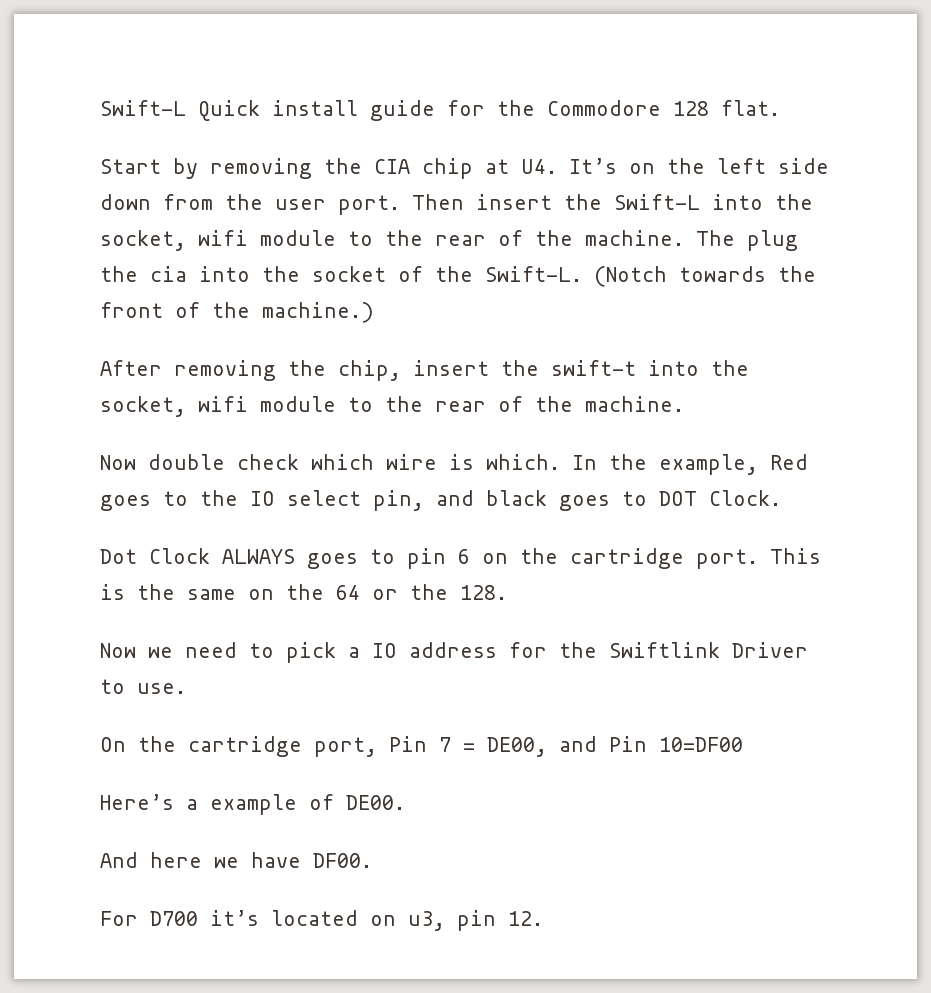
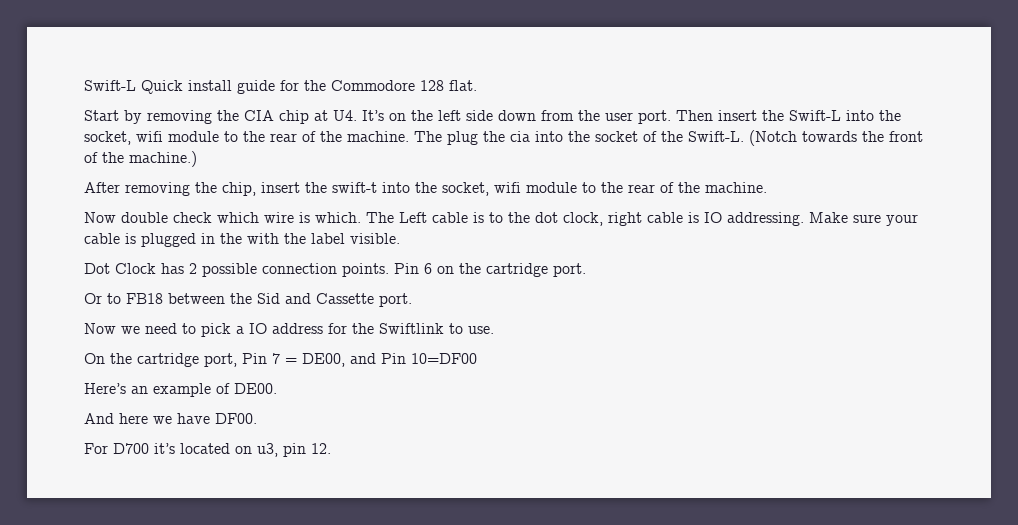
- In the example, Red goes to the IO select pin, and black goes to DOT Clock.
- Dot Clock ALWAYS goes to pin 6 on the cartridge port. This is the same on the 64 or the 128.
+ The Left cable is to the dot clock, right cable is IO addressing. Make sure your cable is plugged in the with the label visible.
+ Dot Clock has 2 possible connection points. Pin 6 on the cartridge port.
+ Or to FB18 between the Sid and Cassette port.
- Now we need to pick a IO address for the Swiftlink Driver to use.
+ Now we need to pick a IO address for the Swiftlink to use.
- Here’s a example of DE00.
+ Here’s an example of DE00.

